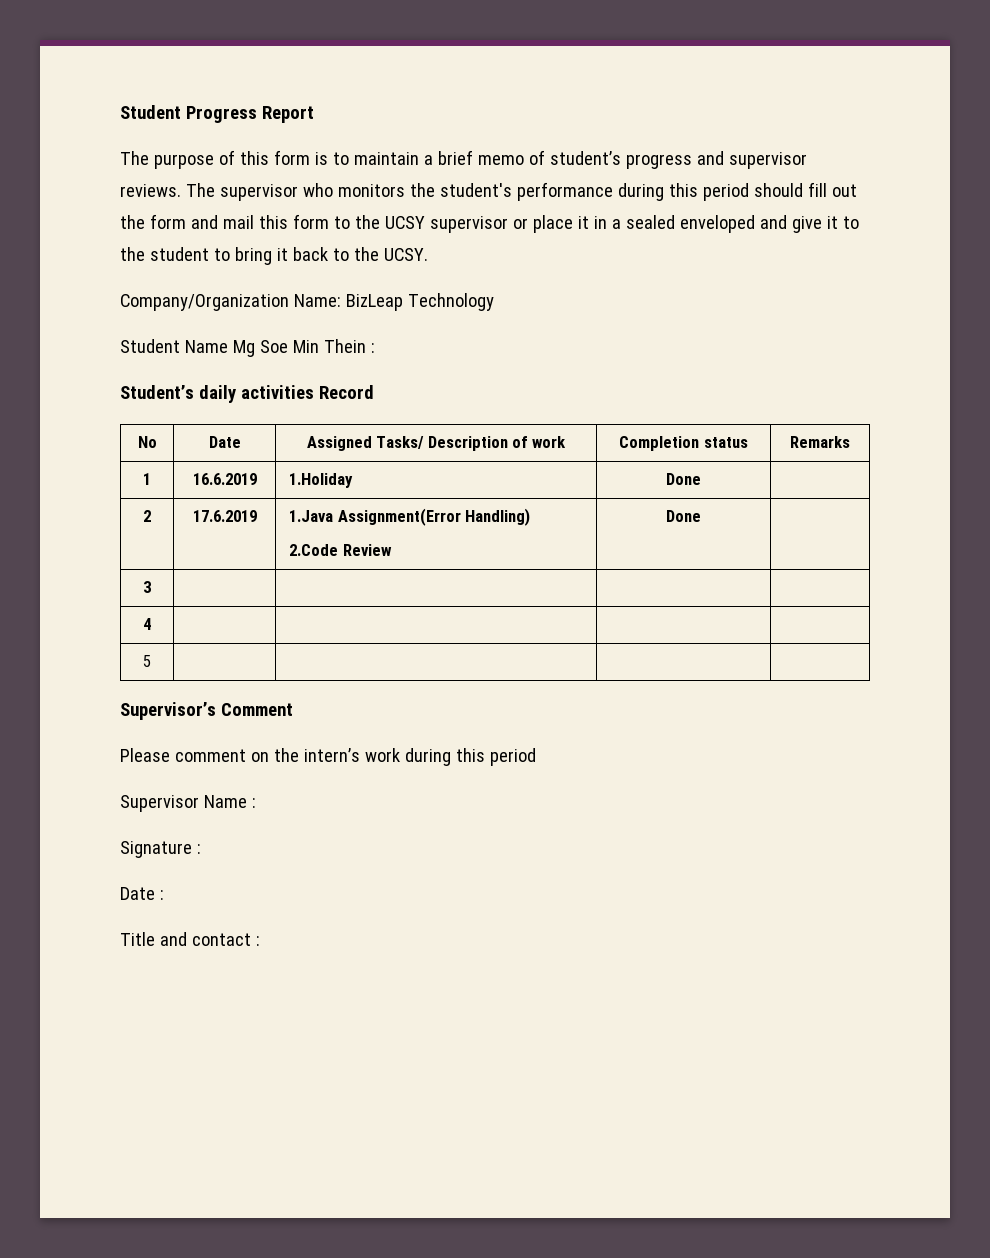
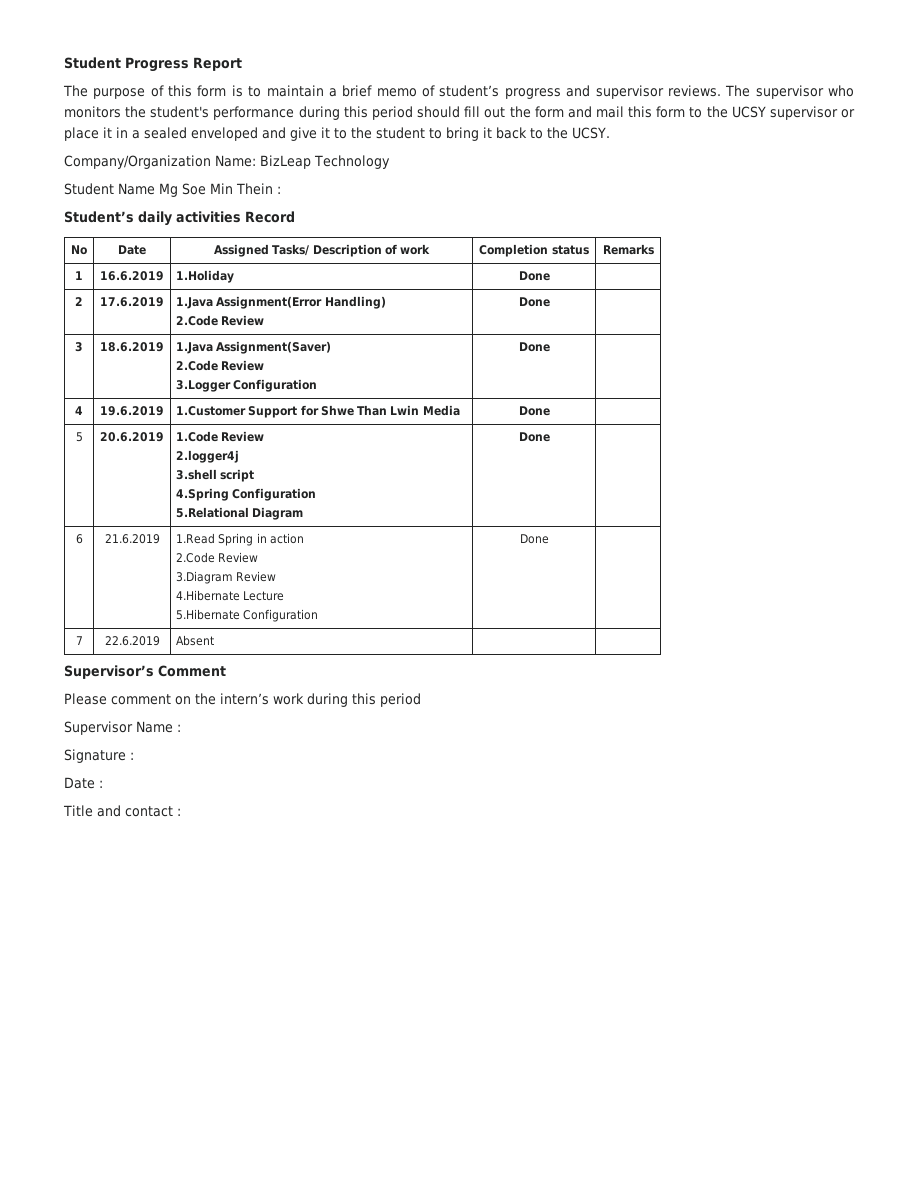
- 3 | | | |
- 4 | | | |
- 5 | | | |
+ 3 | 18.6.2019 | 1.Java Assignment(Saver)
+ 2.Code Review
+ 3.Logger Configuration | Done |
+ 4 | 19.6.2019 | 1.Customer Support for Shwe Than Lwin Media | Done |
+ 5 | 20.6.2019 | 1.Code Review
+ 2.logger4j
+ 3.shell script
+ 4.Spring Configuration
+ 5.Relational Diagram | Done |
+ 6 | 21.6.2019 | 1.Read Spring in action
+ 2.Code Review
+ 3.Diagram Review
+ 4.Hibernate Lecture
+ 5.Hibernate Configuration | Done |
+ 7 | 22.6.2019 | Absent | |

